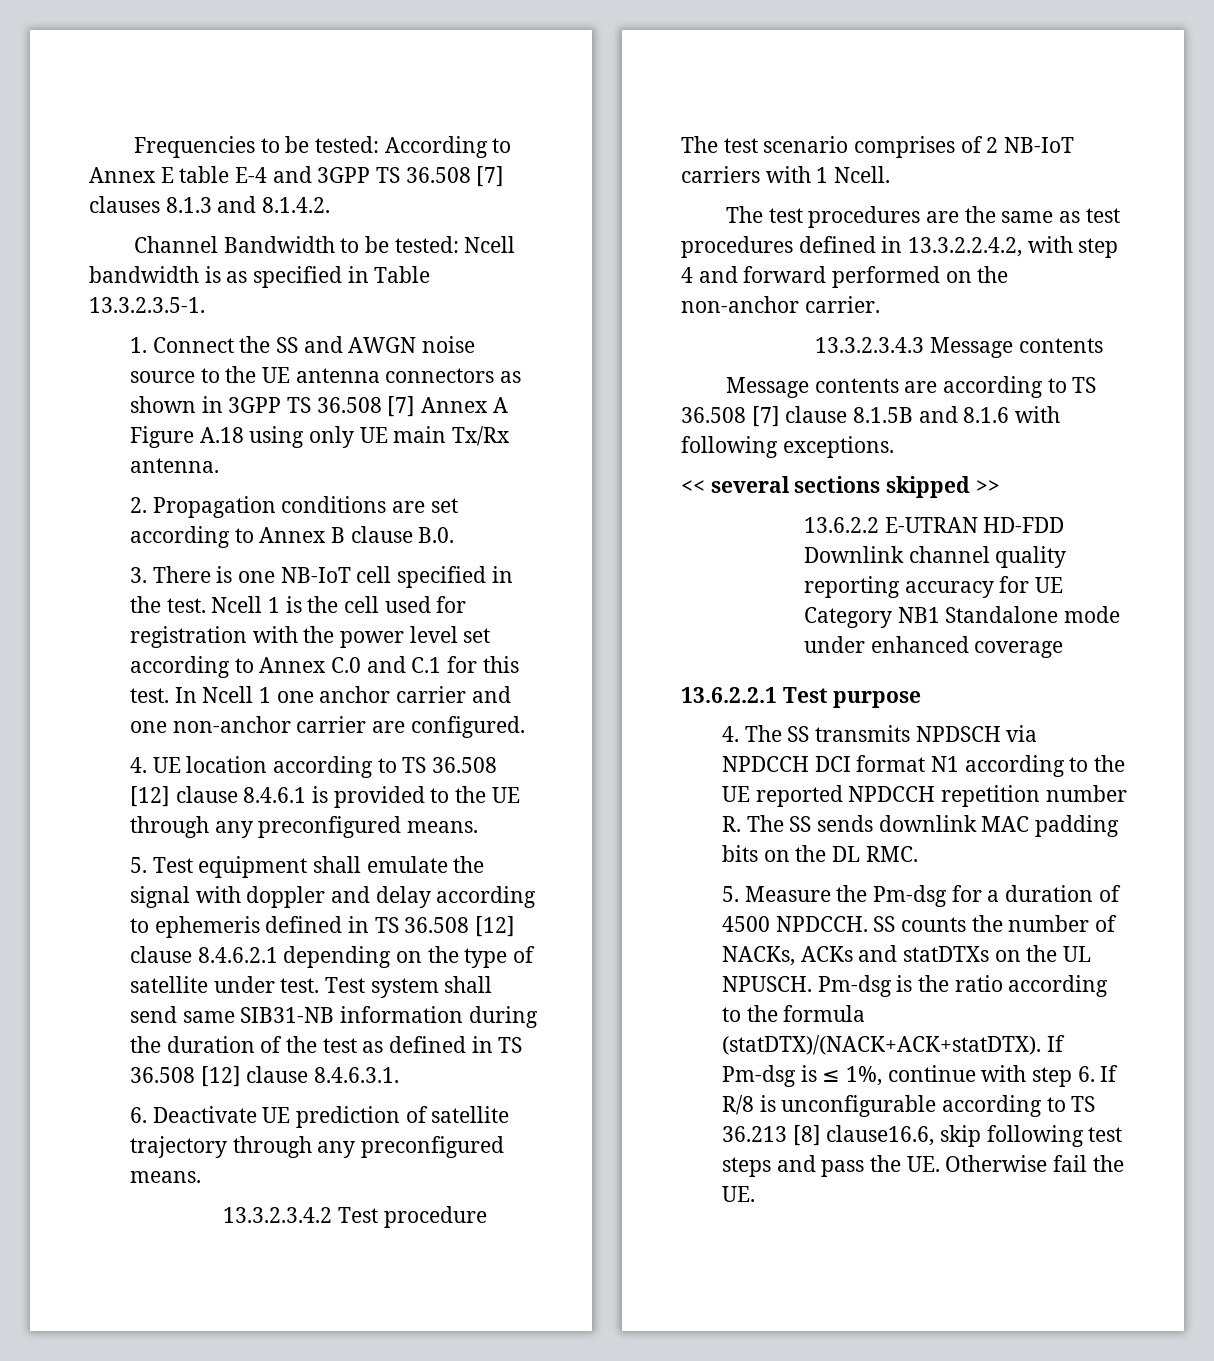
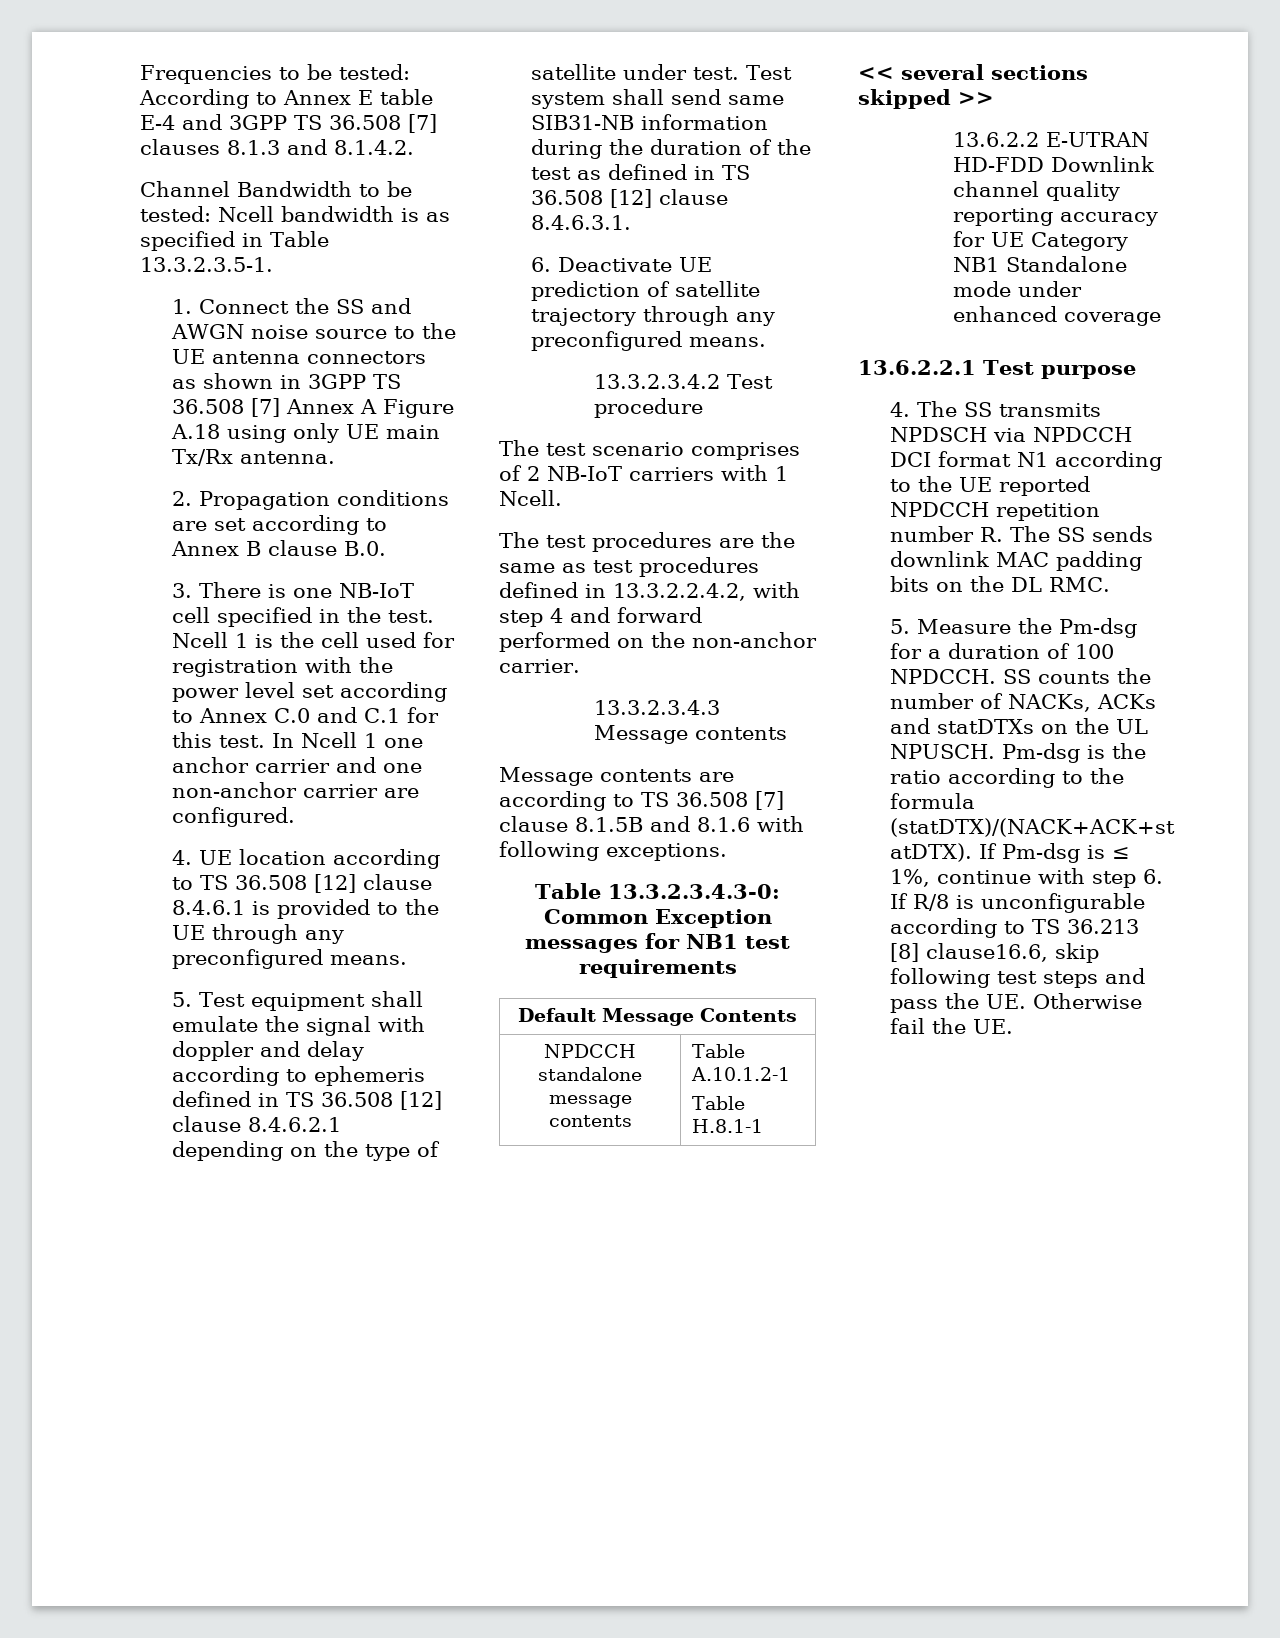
+ Table 13.3.2.3.4.3-0: Common Exception messages for NB1 test requirements
+ Default Message Contents
+ NPDCCH standalone message contents | Table A.10.1.2-1
+ Table H.8.1-1
- 5. Measure the Pm-dsg for a duration of 4500 NPDCCH.
+ 5. Measure the Pm-dsg for a duration of 100 NPDCCH.

